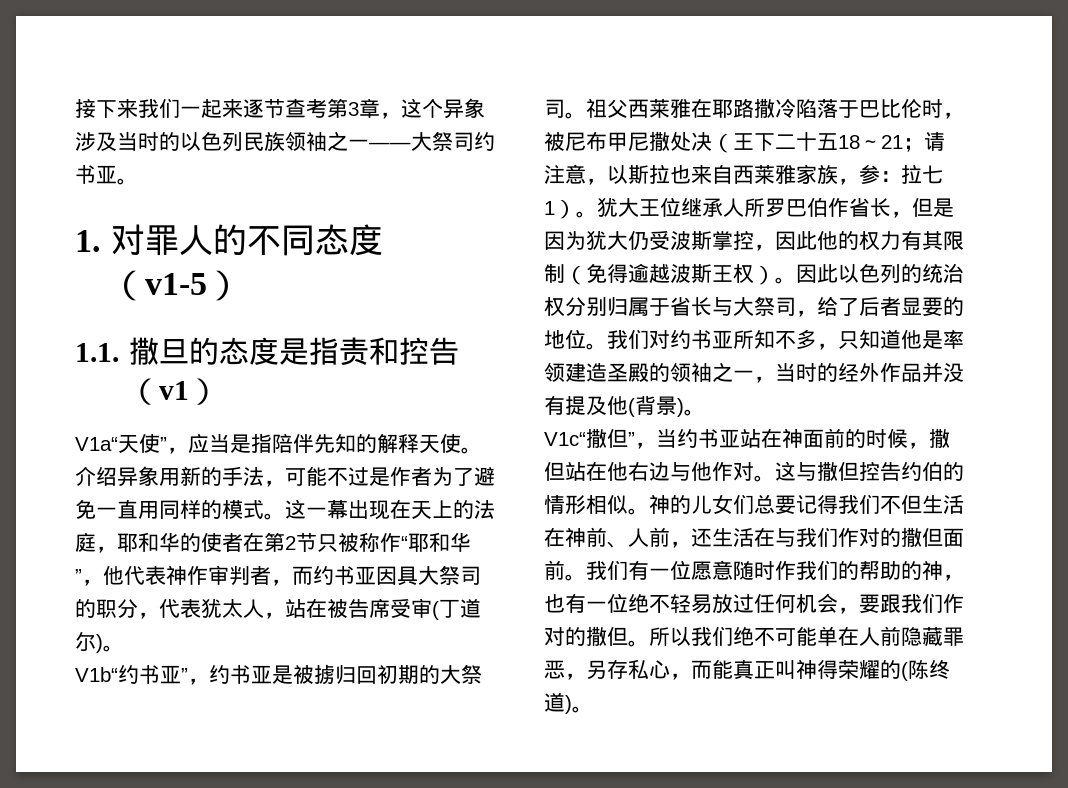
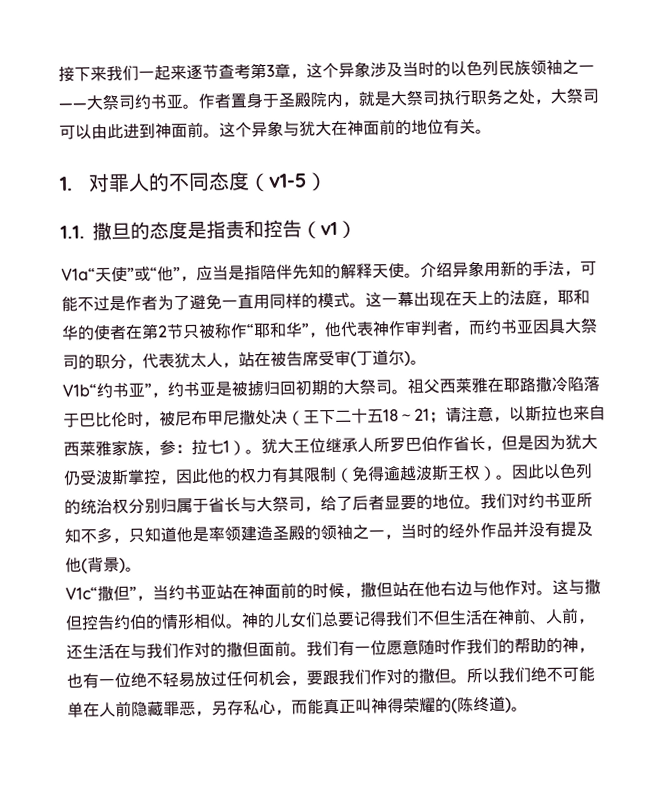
+ 作者置身于圣殿院内，就是大祭司执行职务之处，大祭司可以由此进到神面前。这个异象与犹大在神面前的地位有关。
- V1a“天使”，应当是指陪伴先知的解释天使。
+ V1a“天使”或“他”，应当是指陪伴先知的解释天使。

